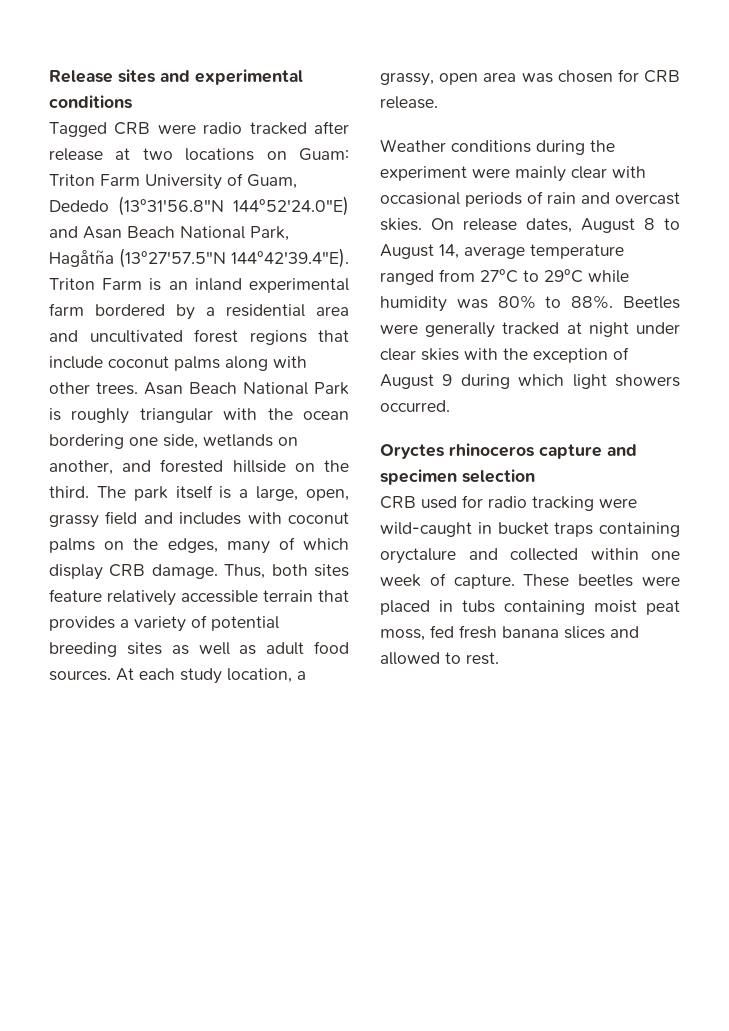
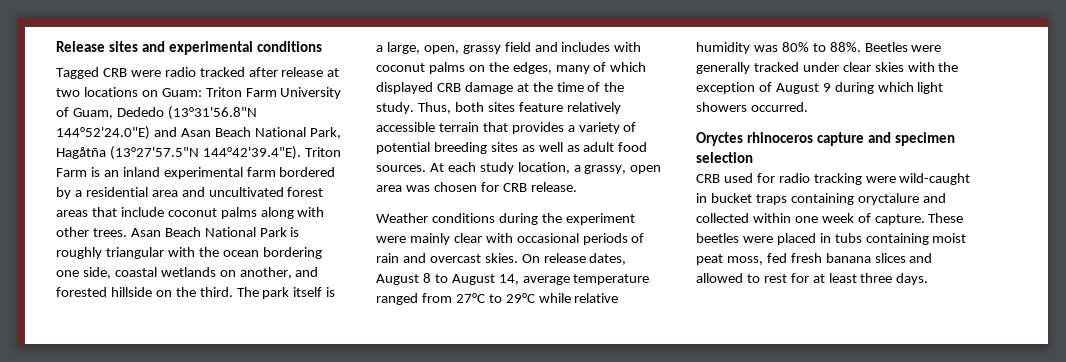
- Tagged CRB were radio tracked after release at two locations on Guam: Triton Farm University of Guam, Dededo (13°31'56.8"N 144°52'24.0"E) and Asan Beach National Park, Hagåtña (13°27'57.5"N 144°42'39.4"E). Triton Farm is an inland experimental farm bordered by a residential area and uncultivated forest regions that include coconut palms along with other trees.
+ Tagged CRB were radio tracked after release at two locations on Guam: Triton Farm University of Guam, Dededo (13°31'56.8"N 144°52'24.0"E) and Asan Beach National Park, Hagåtña (13°27'57.5"N 144°42'39.4"E). Triton Farm is an inland experimental farm bordered by a residential area and uncultivated forest areas that include coconut palms along with other trees.
- Asan Beach National Park is roughly triangular with the ocean bordering one side, wetlands on another, and forested hillside on the third.
+ Asan Beach National Park is roughly triangular with the ocean bordering one side, coastal wetlands on another, and forested hillside on the third.
- The park itself is a large, open, grassy field and includes with coconut palms on the edges, many of which display CRB damage.
+ The park itself is a large, open, grassy field and includes with coconut palms on the edges, many of which displayed CRB damage at the time of the study.
- On release dates, August 8 to August 14, average temperature ranged from 27°C to 29°C while humidity was 80% to 88%.
+ On release dates, August 8 to August 14, average temperature ranged from 27°C to 29°C while relative humidity was 80% to 88%.
- Beetles were generally tracked at night under clear skies with the exception of August 9 during which light showers occurred.
+ Beetles were generally tracked under clear skies with the exception of August 9 during which light showers occurred.
- These beetles were placed in tubs containing moist peat moss, fed fresh banana slices and allowed to rest.
+ These beetles were placed in tubs containing moist peat moss, fed fresh banana slices and allowed to rest for at least three days.

